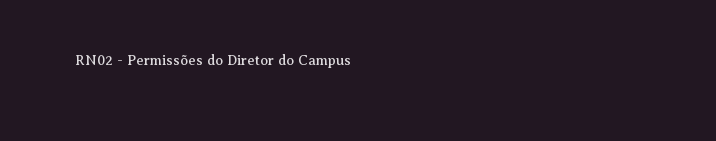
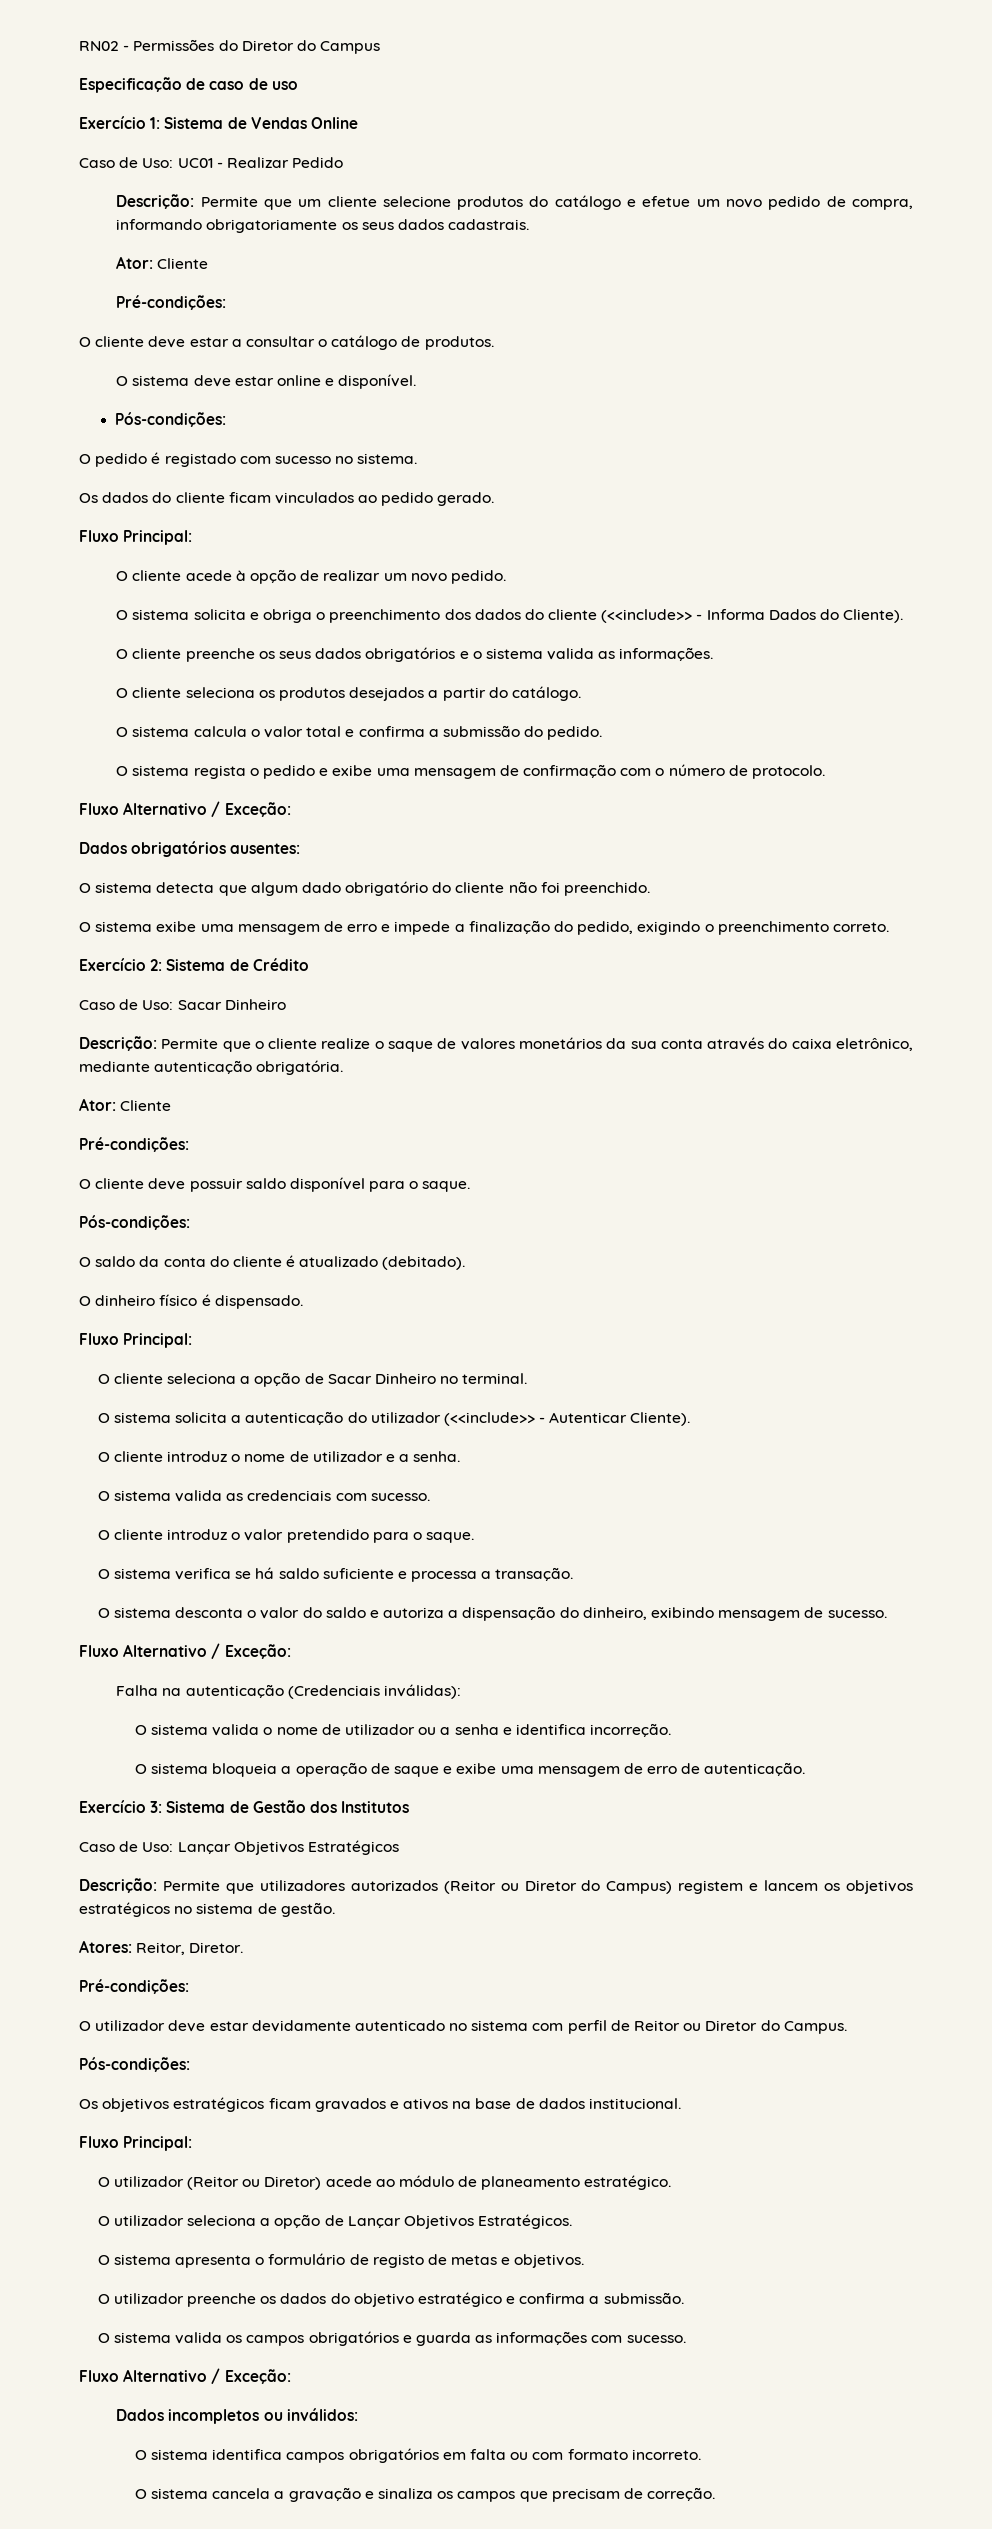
+ Especificação de caso de uso
+ Exercício 1: Sistema de Vendas Online
+ Caso de Uso: UC01 - Realizar Pedido
+ Descrição: Permite que um cliente selecione produtos do catálogo e efetue um novo pedido de compra, informando obrigatoriamente os seus dados cadastrais.
+ Ator: Cliente
+ Pré-condições:
+ O cliente deve estar a consultar o catálogo de produtos.
+ O sistema deve estar online e disponível.
+ Pós-condições:
+ O pedido é registado com sucesso no sistema.
+ Os dados do cliente ficam vinculados ao pedido gerado.
+ Fluxo Principal:
+ O cliente acede à opção de realizar um novo pedido.
+ O sistema solicita e obriga o preenchimento dos dados do cliente (<<include>> - Informa Dados do Cliente).
+ O cliente preenche os seus dados obrigatórios e o sistema valida as informações.
+ O cliente seleciona os produtos desejados a partir do catálogo.
+ O sistema calcula o valor total e confirma a submissão do pedido.
+ O sistema regista o pedido e exibe uma mensagem de confirmação com o número de protocolo.
+ Fluxo Alternativo / Exceção:
+ Dados obrigatórios ausentes:
+ O sistema detecta que algum dado obrigatório do cliente não foi preenchido.
+ O sistema exibe uma mensagem de erro e impede a finalização do pedido, exigindo o preenchimento correto.
+ Exercício 2: Sistema de Crédito
+ Caso de Uso: Sacar Dinheiro
+ Descrição: Permite que o cliente realize o saque de valores monetários da sua conta através do caixa eletrônico, mediante autenticação obrigatória.
+ Ator: Cliente
+ Pré-condições:
+ O cliente deve possuir saldo disponível para o saque.
+ Pós-condições:
+ O saldo da conta do cliente é atualizado (debitado).
+ O dinheiro físico é dispensado.
+ Fluxo Principal:
+ O cliente seleciona a opção de Sacar Dinheiro no terminal.
+ O sistema solicita a autenticação do utilizador (<<include>> - Autenticar Cliente).
+ O cliente introduz o nome de utilizador e a senha.
+ O sistema valida as credenciais com sucesso.
+ O cliente introduz o valor pretendido para o saque.
+ O sistema verifica se há saldo suficiente e processa a transação.
+ O sistema desconta o valor do saldo e autoriza a dispensação do dinheiro, exibindo mensagem de sucesso.
+ Fluxo Alternativo / Exceção:
+ Falha na autenticação (Credenciais inválidas):
+ O sistema valida o nome de utilizador ou a senha e identifica incorreção.
+ O sistema bloqueia a operação de saque e exibe uma mensagem de erro de autenticação.
+ Exercício 3: Sistema de Gestão dos Institutos
+ Caso de Uso: Lançar Objetivos Estratégicos
+ Descrição: Permite que utilizadores autorizados (Reitor ou Diretor do Campus) registem e lancem os objetivos estratégicos no sistema de gestão.
+ Atores: Reitor, Diretor.
+ Pré-condições:
+ O utilizador deve estar devidamente autenticado no sistema com perfil de Reitor ou Diretor do Campus.
+ Pós-condições:
+ Os objetivos estratégicos ficam gravados e ativos na base de dados institucional.
+ Fluxo Principal:
+ O utilizador (Reitor ou Diretor) acede ao módulo de planeamento estratégico.
+ O utilizador seleciona a opção de Lançar Objetivos Estratégicos.
+ O sistema apresenta o formulário de registo de metas e objetivos.
+ O utilizador preenche os dados do objetivo estratégico e confirma a submissão.
+ O sistema valida os campos obrigatórios e guarda as informações com sucesso.
+ Fluxo Alternativo / Exceção:
+ Dados incompletos ou inválidos:
+ O sistema identifica campos obrigatórios em falta ou com formato incorreto.
+ O sistema cancela a gravação e sinaliza os campos que precisam de correção.

